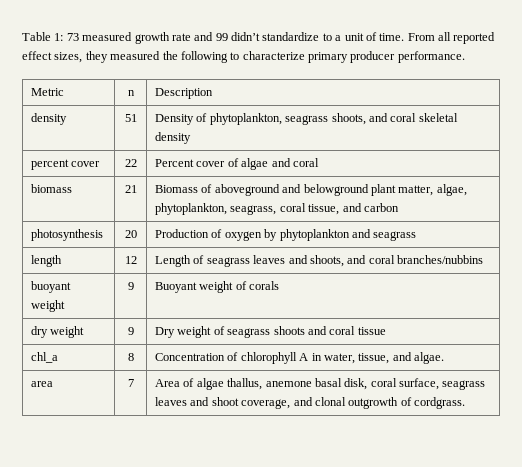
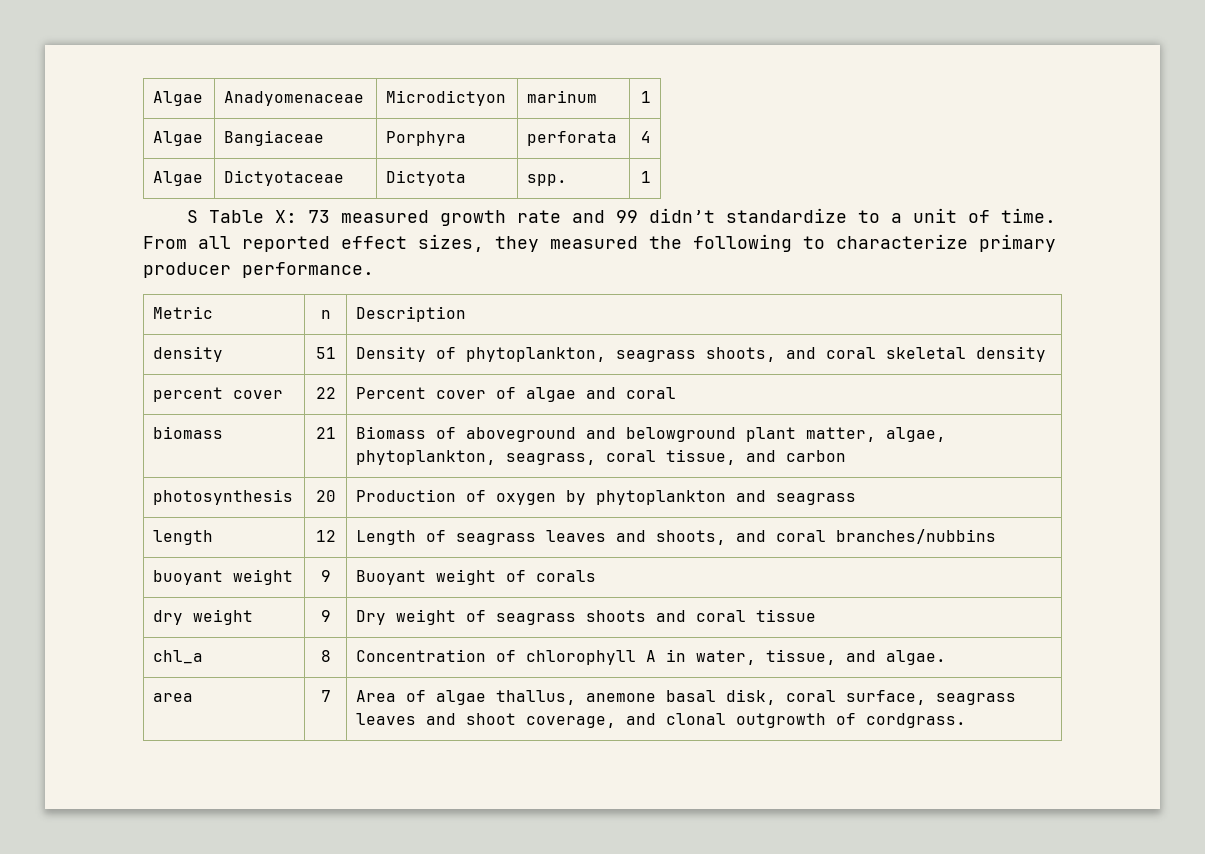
- Table 1: 73 measured growth rate and 99 didn’t standardize to a unit of time.
+ Algae | Anadyomenaceae | Microdictyon | marinum | 1
+ Algae | Bangiaceae | Porphyra | perforata | 4
+ Algae | Dictyotaceae | Dictyota | spp. | 1
+ S Table X: 73 measured growth rate and 99 didn’t standardize to a unit of time.

